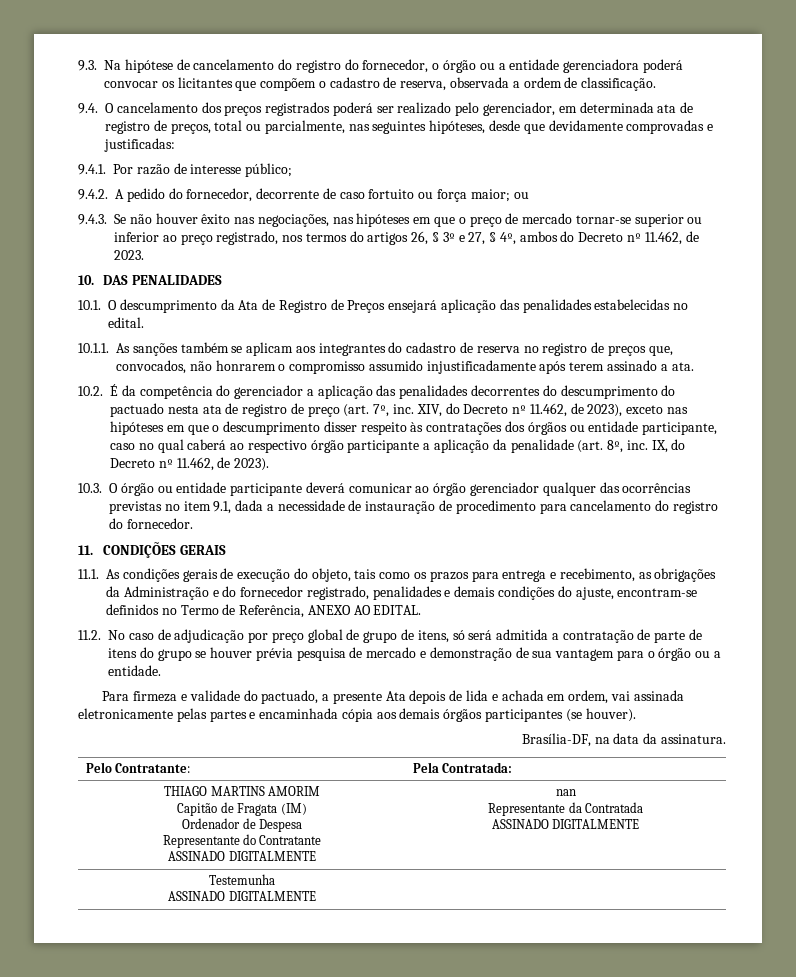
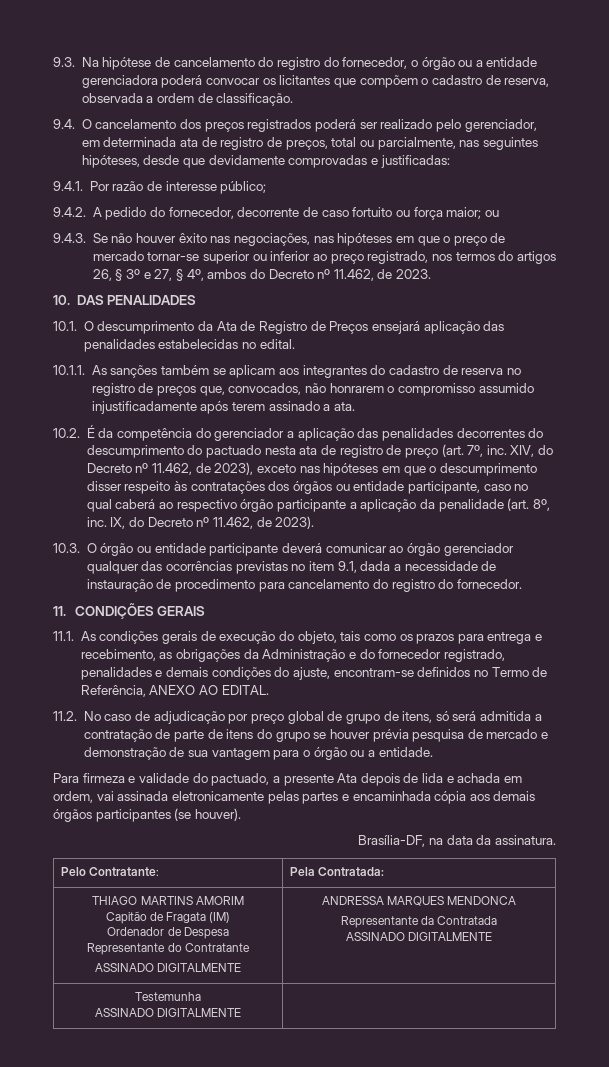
  THIAGO MARTINS AMORIM
  Capitão de Fragata (IM)
  Ordenador de Despesa
  Representante do Contratante
- ASSINADO DIGITALMENTE | nan
+ ASSINADO DIGITALMENTE | ANDRESSA MARQUES MENDONCA

